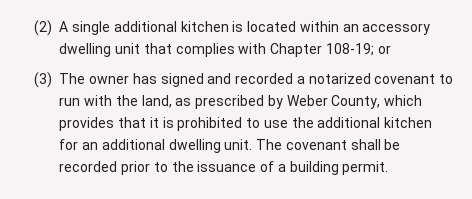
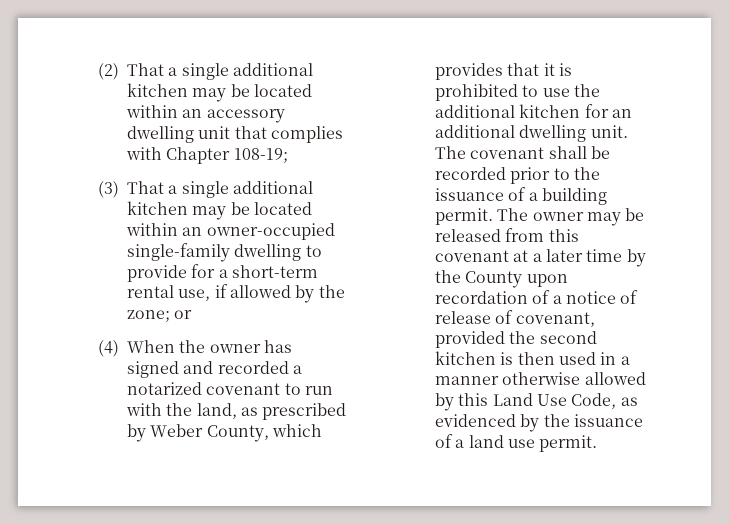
- (2) A single additional kitchen is located within an accessory dwelling unit that complies with Chapter 108-19; or
- (3) The owner has signed and recorded a notarized covenant to run with the land, as prescribed by Weber County, which provides that it is prohibited to use the additional kitchen for an additional dwelling unit.
+ (2) That a single additional kitchen may be located within an accessory dwelling unit that complies with Chapter 108-19;
+ (3) That a single additional kitchen may be located within an owner-occupied single-family dwelling to provide for a short-term rental use, if allowed by the zone; or
+ (4) When the owner has signed and recorded a notarized covenant to run with the land, as prescribed by Weber County, which provides that it is prohibited to use the additional kitchen for an additional dwelling unit.
+ The owner may be released from this covenant at a later time by the County upon recordation of a notice of release of covenant, provided the second kitchen is then used in a manner otherwise allowed by this Land Use Code, as evidenced by the issuance of a land use permit.

